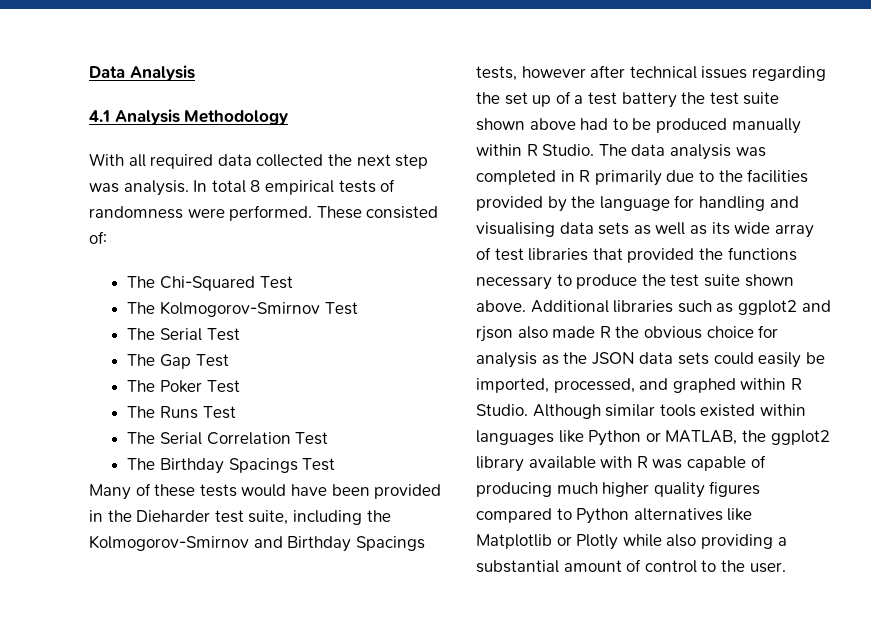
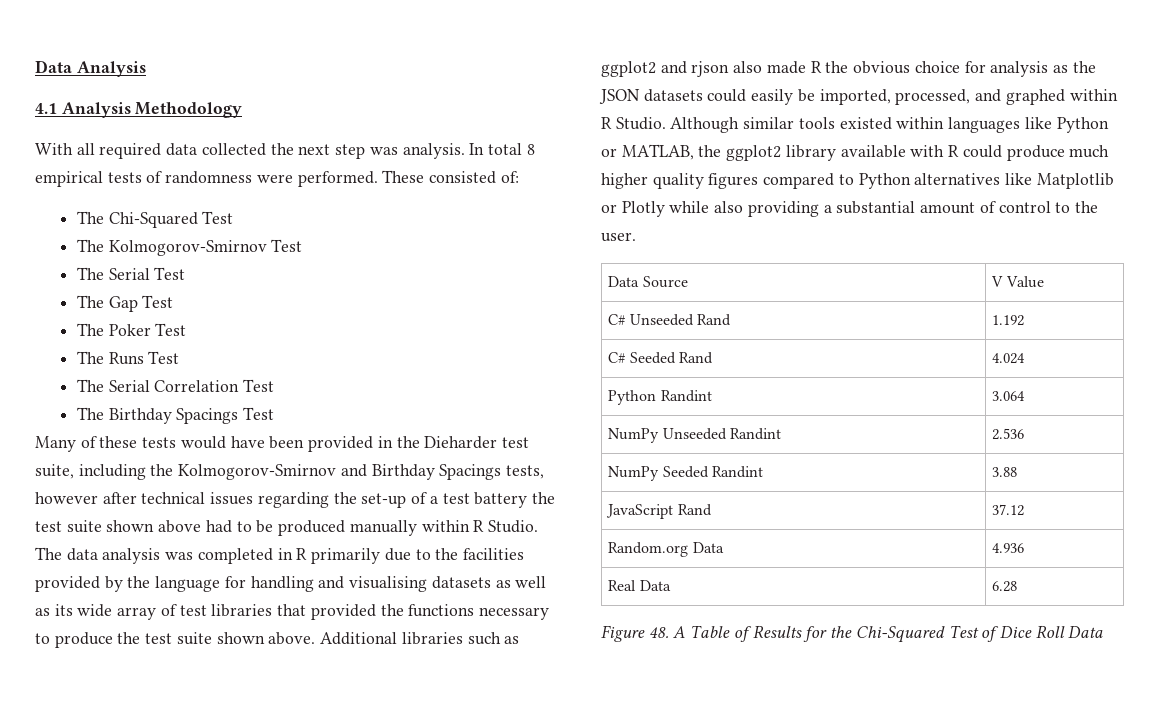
- Many of these tests would have been provided in the Dieharder test suite, including the Kolmogorov-Smirnov and Birthday Spacings tests, however after technical issues regarding the set up of a test battery the test suite shown above had to be produced manually within R Studio.
+ Many of these tests would have been provided in the Dieharder test suite, including the Kolmogorov-Smirnov and Birthday Spacings tests, however after technical issues regarding the set-up of a test battery the test suite shown above had to be produced manually within R Studio.
- The data analysis was completed in R primarily due to the facilities provided by the language for handling and visualising data sets as well as its wide array of test libraries that provided the functions necessary to produce the test suite shown above.
+ The data analysis was completed in R primarily due to the facilities provided by the language for handling and visualising datasets as well as its wide array of test libraries that provided the functions necessary to produce the test suite shown above.
- Additional libraries such as ggplot2 and rjson also made R the obvious choice for analysis as the JSON data sets could easily be imported, processed, and graphed within R Studio.
+ Additional libraries such as ggplot2 and rjson also made R the obvious choice for analysis as the JSON datasets could easily be imported, processed, and graphed within R Studio.
- Although similar tools existed within languages like Python or MATLAB, the ggplot2 library available with R was capable of producing much higher quality figures compared to Python alternatives like Matplotlib or Plotly while also providing a substantial amount of control to the user.
+ Although similar tools existed within languages like Python or MATLAB, the ggplot2 library available with R could produce much higher quality figures compared to Python alternatives like Matplotlib or Plotly while also providing a substantial amount of control to the user.
+ Data Source | V Value
+ C# Unseeded Rand | 1.192
+ C# Seeded Rand | 4.024
+ Python Randint | 3.064
+ NumPy Unseeded Randint | 2.536
+ NumPy Seeded Randint | 3.88
+ JavaScript Rand | 37.12
+ Random.org Data | 4.936
+ Real Data | 6.28
+ Figure 48. A Table of Results for the Chi-Squared Test of Dice Roll Data

